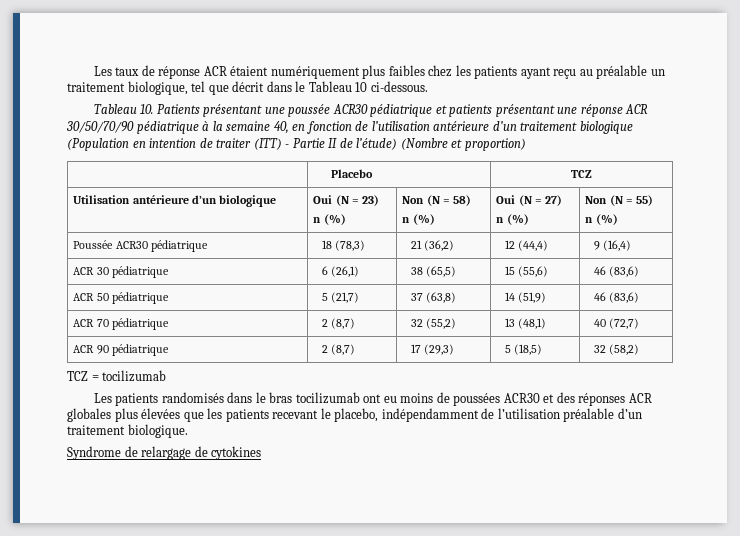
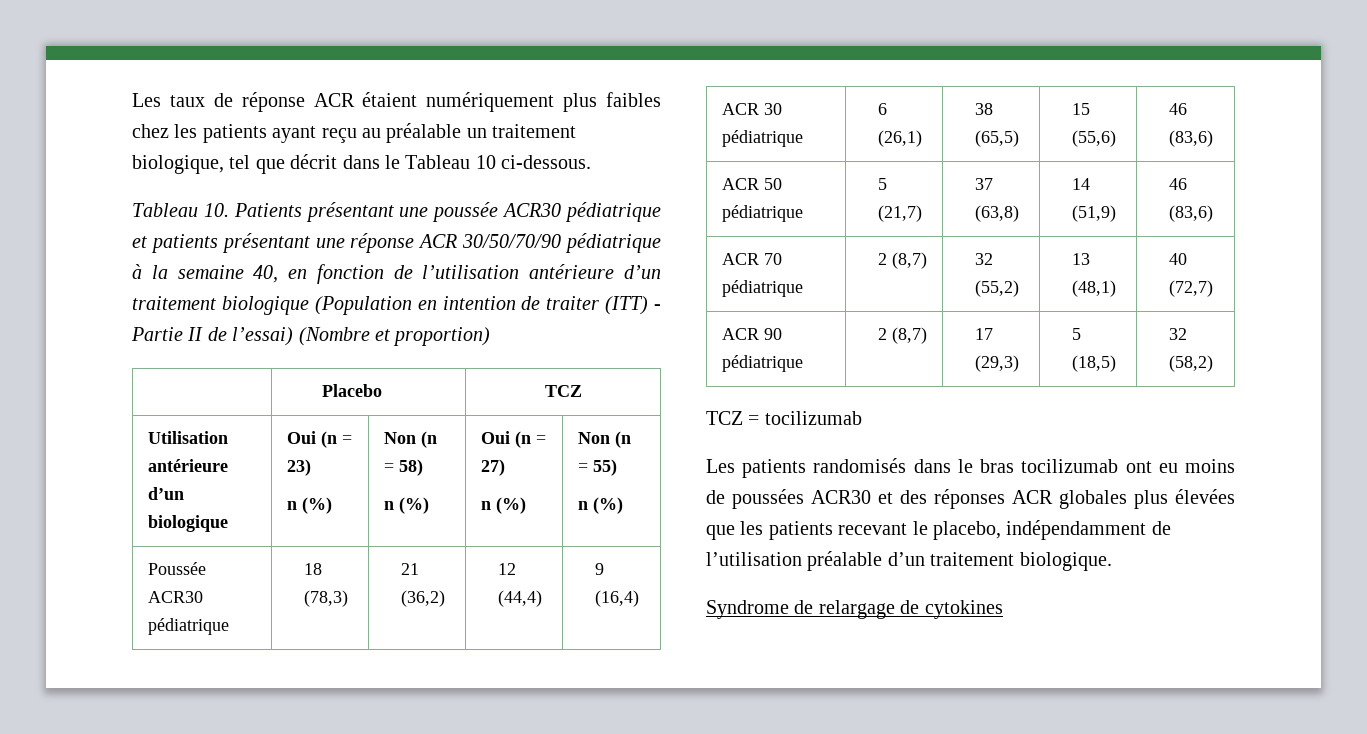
- Tableau 10. Patients présentant une poussée ACR30 pédiatrique et patients présentant une réponse ACR 30/50/70/90 pédiatrique à la semaine 40, en fonction de l’utilisation antérieure d’un traitement biologique (Population en intention de traiter (ITT) - Partie II de l’étude) (Nombre et proportion)
+ Tableau 10. Patients présentant une poussée ACR30 pédiatrique et patients présentant une réponse ACR 30/50/70/90 pédiatrique à la semaine 40, en fonction de l’utilisation antérieure d’un traitement biologique (Population en intention de traiter (ITT) - Partie II de l’essai) (Nombre et proportion)
- Utilisation antérieure d’un biologique | Oui (N = 23)
- n (%) | Non (N = 58)
- n (%) | Oui (N = 27)
- n (%) | Non (N = 55)
+ Utilisation antérieure d’un biologique | Oui (n = 23)
+ n (%) | Non (n = 58)
+ n (%) | Oui (n = 27)
+ n (%) | Non (n = 55)

